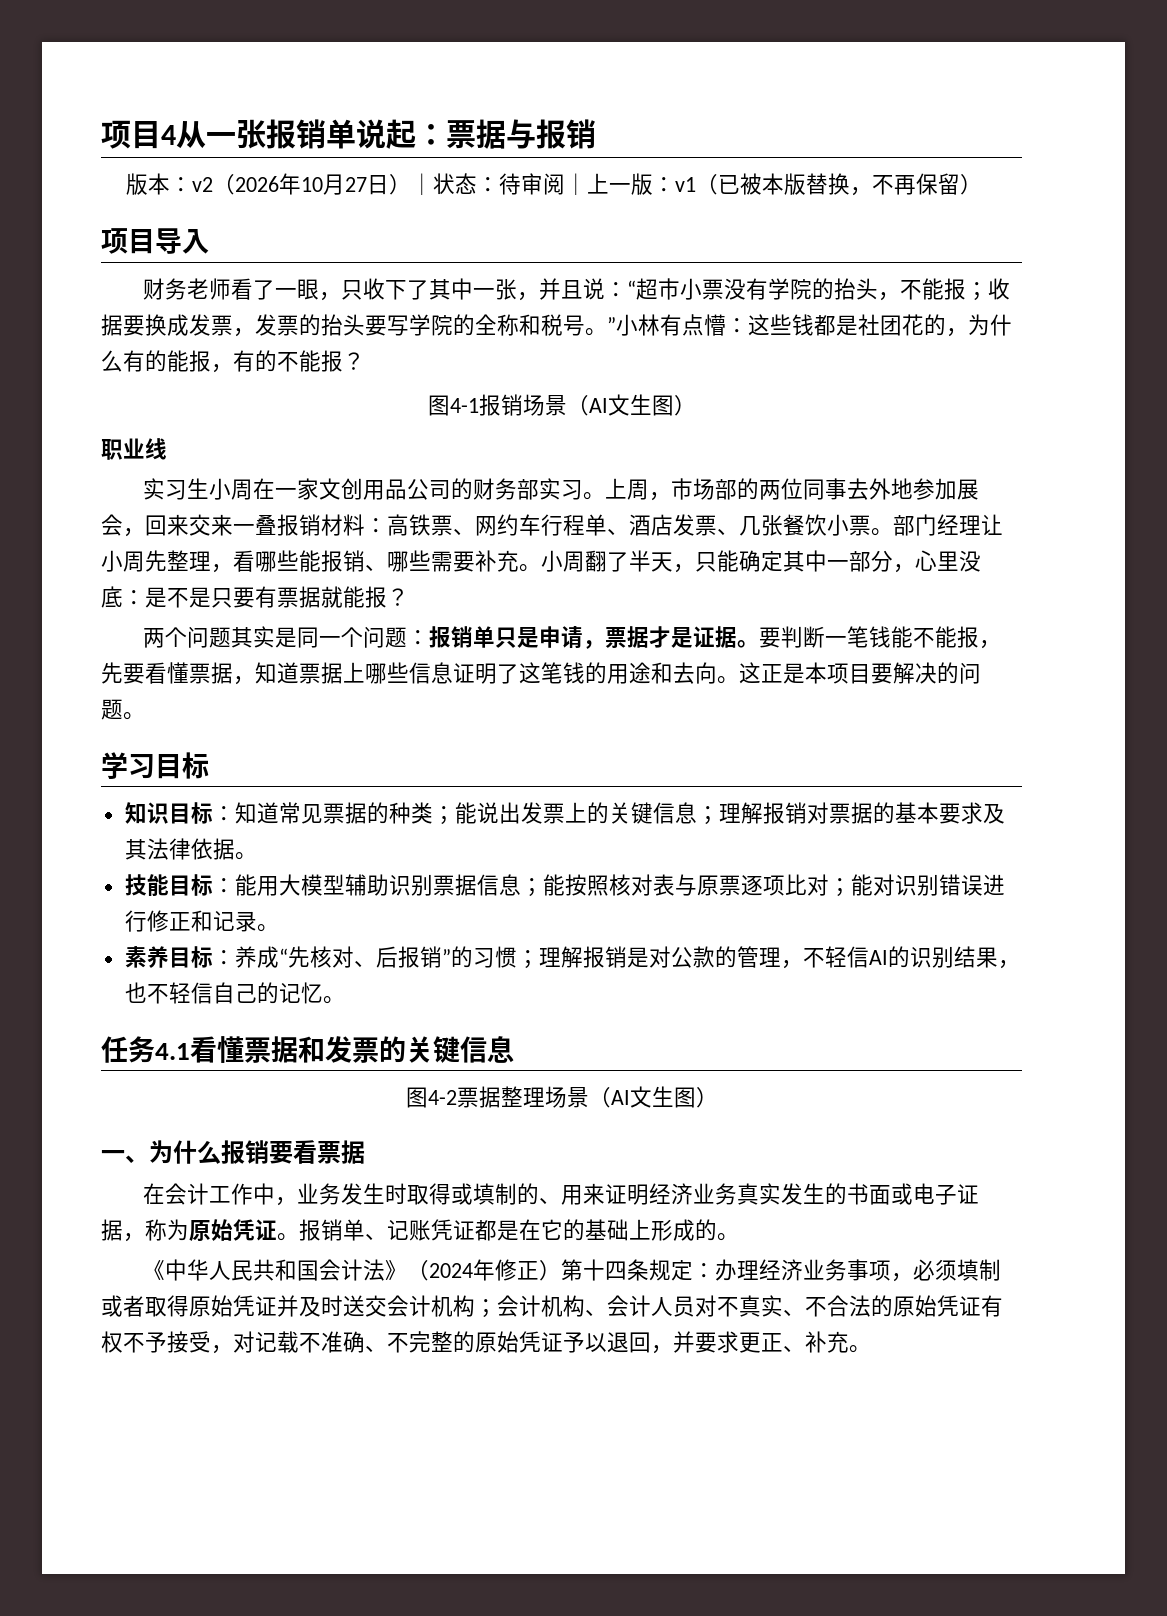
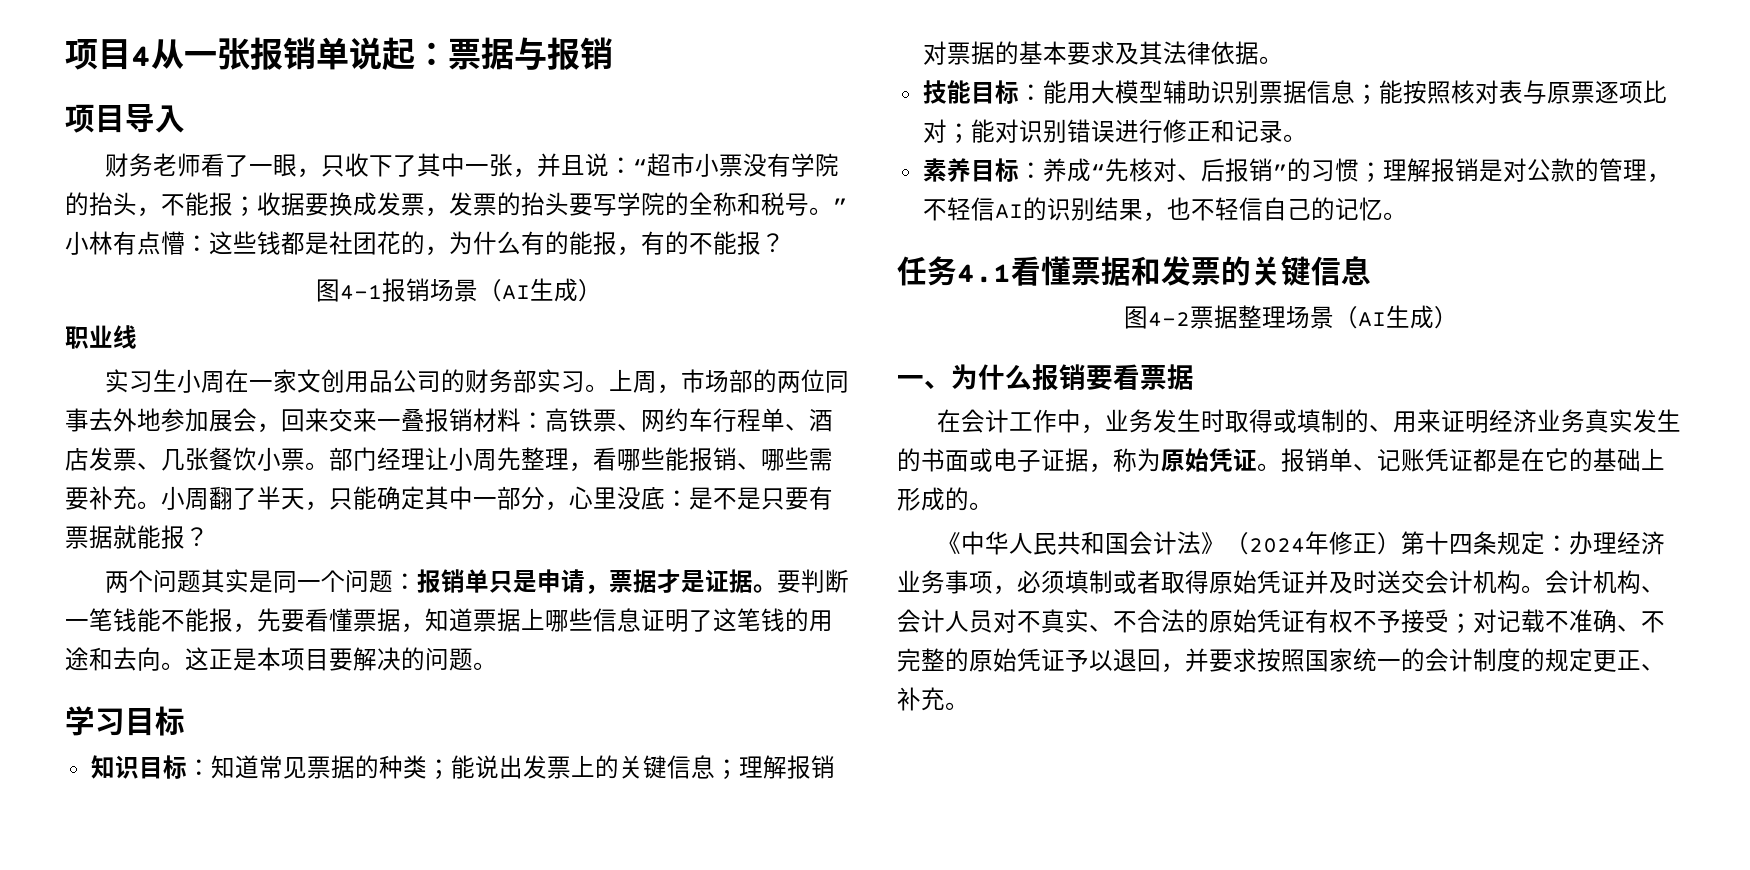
- 版本：v2（2026年10月27日）｜状态：待审阅｜上一版：v1（已被本版替换，不再保留）
- 图4-1报销场景（AI文生图）
+ 图4-1报销场景（AI生成）
- 图4-2票据整理场景（AI文生图）
+ 图4-2票据整理场景（AI生成）
- 《中华人民共和国会计法》（2024年修正）第十四条规定：办理经济业务事项，必须填制或者取得原始凭证并及时送交会计机构；会计机构、会计人员对不真实、不合法的原始凭证有权不予接受，对记载不准确、不完整的原始凭证予以退回，并要求更正、补充。
+ 《中华人民共和国会计法》（2024年修正）第十四条规定：办理经济业务事项，必须填制或者取得原始凭证并及时送交会计机构。会计机构、会计人员对不真实、不合法的原始凭证有权不予接受；对记载不准确、不完整的原始凭证予以退回，并要求按照国家统一的会计制度的规定更正、补充。

